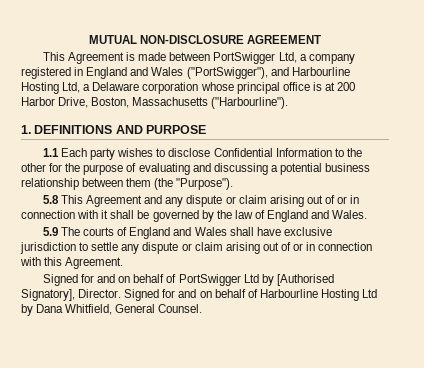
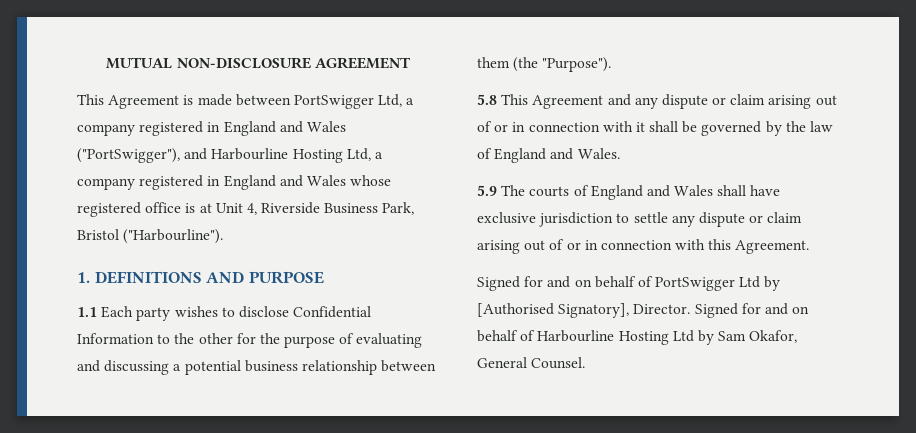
- This Agreement is made between PortSwigger Ltd, a company registered in England and Wales ("PortSwigger"), and Harbourline Hosting Ltd, a Delaware corporation whose principal office is at 200 Harbor Drive, Boston, Massachusetts ("Harbourline").
+ This Agreement is made between PortSwigger Ltd, a company registered in England and Wales ("PortSwigger"), and Harbourline Hosting Ltd, a company registered in England and Wales whose registered office is at Unit 4, Riverside Business Park, Bristol ("Harbourline").
- Signed for and on behalf of Harbourline Hosting Ltd by Dana Whitfield, General Counsel.
+ Signed for and on behalf of Harbourline Hosting Ltd by Sam Okafor, General Counsel.

